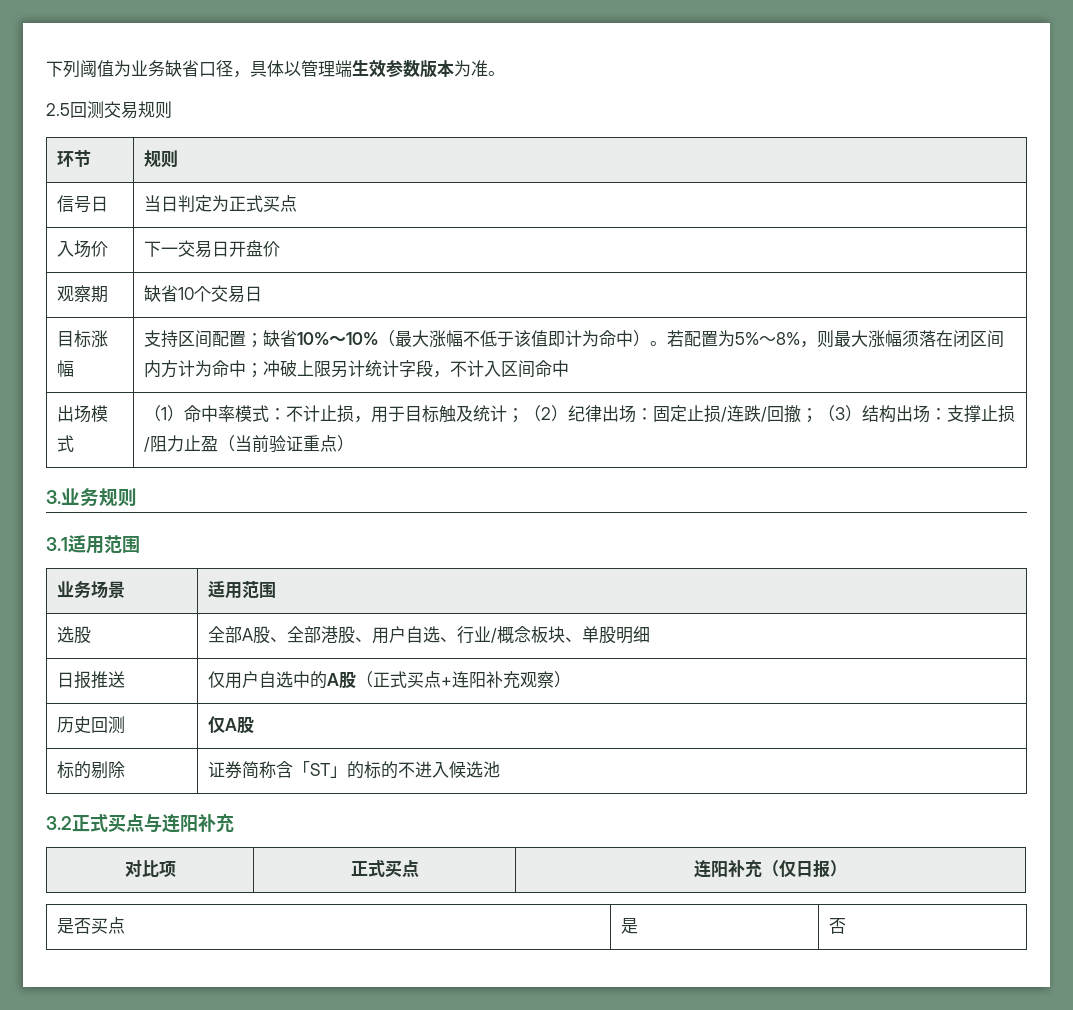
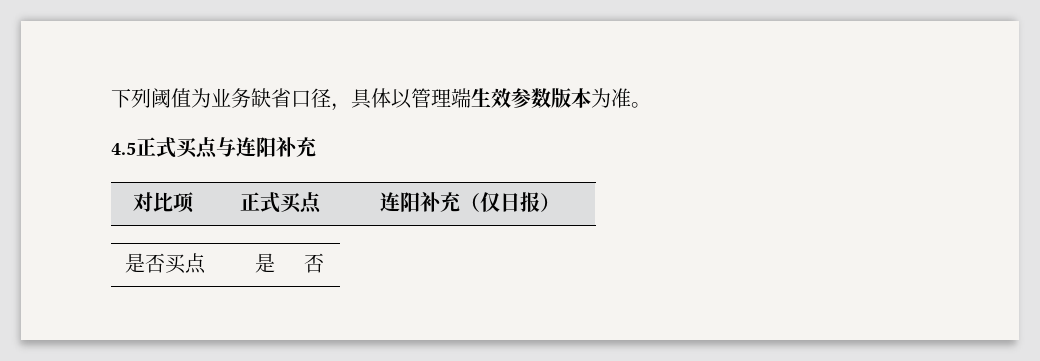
- 2.5回测交易规则
- 环节 | 规则
- 信号日 | 当日判定为正式买点
- 入场价 | 下一交易日开盘价
- 观察期 | 缺省10个交易日
- 目标涨幅 | 支持区间配置；缺省10%～10%（最大涨幅不低于该值即计为命中）。若配置为5%～8%，则最大涨幅须落在闭区间内方计为命中；冲破上限另计统计字段，不计入区间命中
- 出场模式 | （1）命中率模式：不计止损，用于目标触及统计；（2）纪律出场：固定止损/连跌/回撤；（3）结构出场：支撑止损/阻力止盈（当前验证重点）
- 3.业务规则
- 3.1适用范围
- 业务场景 | 适用范围
- 选股 | 全部A股、全部港股、用户自选、行业/概念板块、单股明细
- 日报推送 | 仅用户自选中的A股（正式买点+连阳补充观察）
- 历史回测 | 仅A股
- 标的剔除 | 证券简称含「ST」的标的不进入候选池
- 3.2正式买点与连阳补充
+ 4.5正式买点与连阳补充

